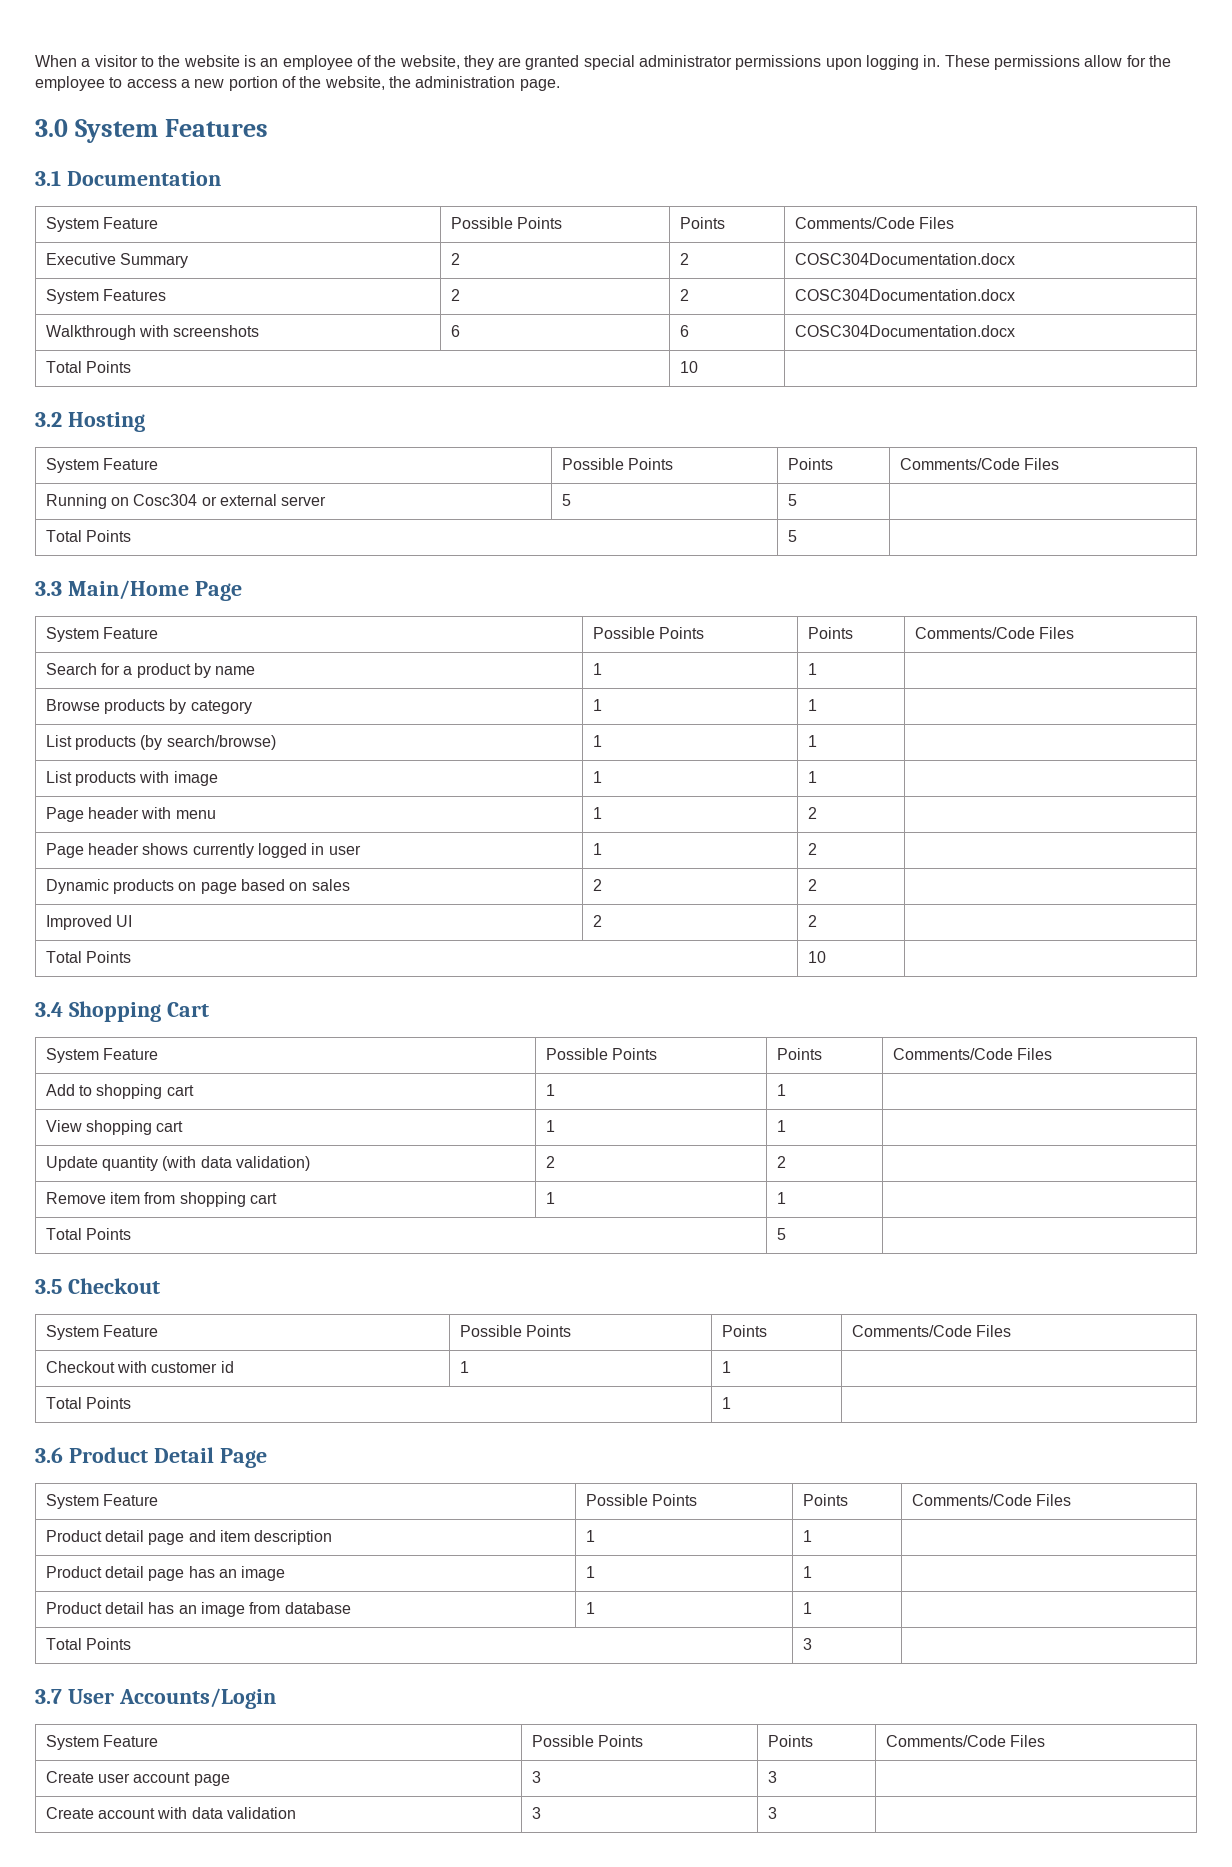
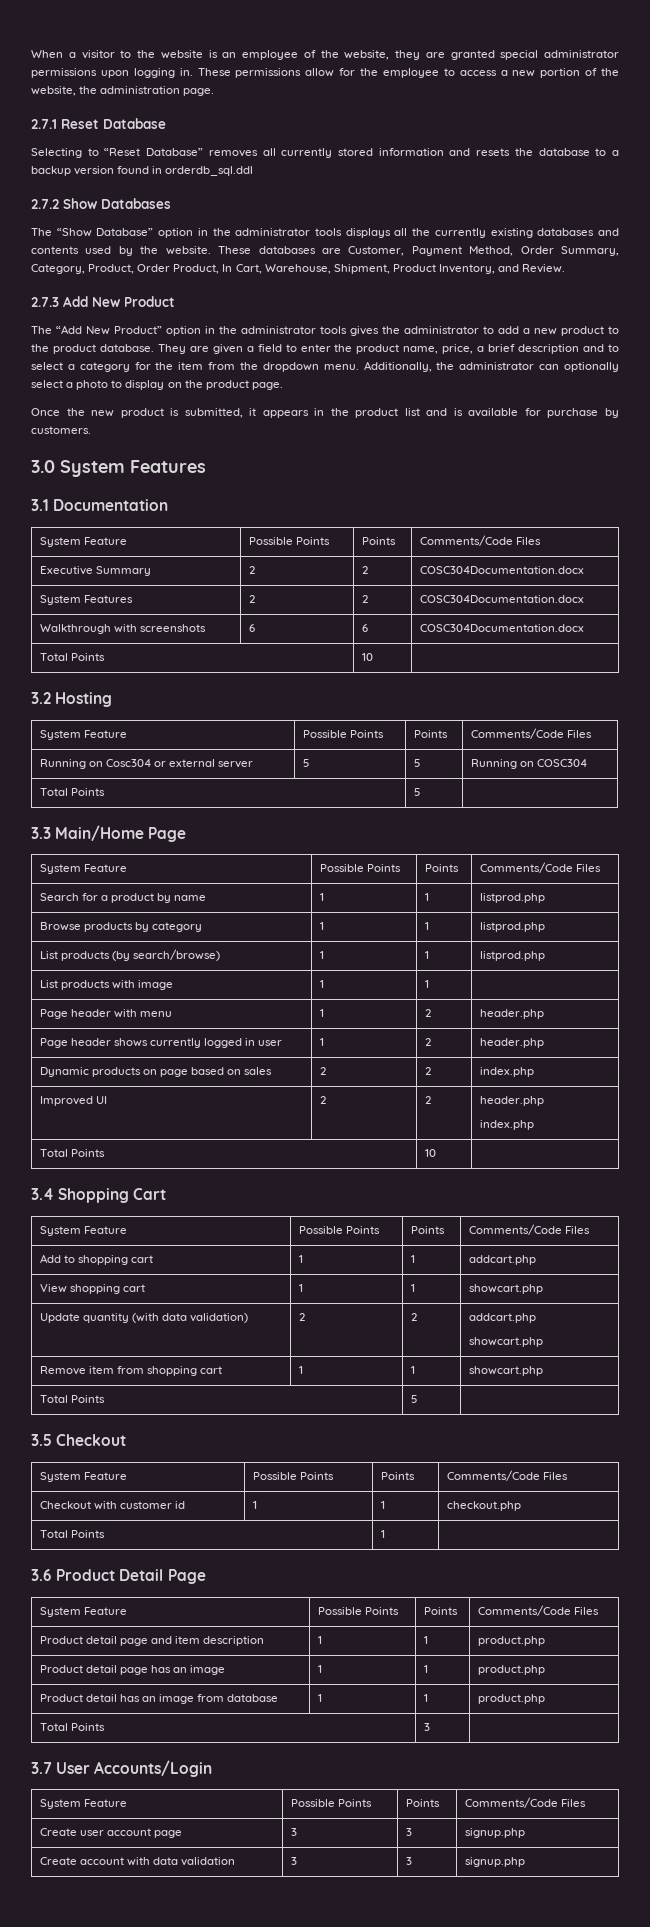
+ 2.7.1 Reset Database
+ Selecting to “Reset Database” removes all currently stored information and resets the database to a backup version found in orderdb_sql.ddl
+ 2.7.2 Show Databases
+ The “Show Database” option in the administrator tools displays all the currently existing databases and contents used by the website. These databases are Customer, Payment Method, Order Summary, Category, Product, Order Product, In Cart, Warehouse, Shipment, Product Inventory, and Review.
+ 2.7.3 Add New Product
+ The “Add New Product” option in the administrator tools gives the administrator to add a new product to the product database. They are given a field to enter the product name, price, a brief description and to select a category for the item from the dropdown menu. Additionally, the administrator can optionally select a photo to display on the product page.
+ Once the new product is submitted, it appears in the product list and is available for purchase by customers.
- Running on Cosc304 or external server | 5 | 5 |
+ Running on Cosc304 or external server | 5 | 5 | Running on COSC304
- Search for a product by name | 1 | 1 |
+ Search for a product by name | 1 | 1 | listprod.php
- Browse products by category | 1 | 1 |
+ Browse products by category | 1 | 1 | listprod.php
- List products (by search/browse) | 1 | 1 |
+ List products (by search/browse) | 1 | 1 | listprod.php
- Page header with menu | 1 | 2 |
+ Page header with menu | 1 | 2 | header.php
- Page header shows currently logged in user | 1 | 2 |
+ Page header shows currently logged in user | 1 | 2 | header.php
- Dynamic products on page based on sales | 2 | 2 |
+ Dynamic products on page based on sales | 2 | 2 | index.php
- Improved UI | 2 | 2 |
+ Improved UI | 2 | 2 | header.php
+ index.php
- Add to shopping cart | 1 | 1 |
+ Add to shopping cart | 1 | 1 | addcart.php
- View shopping cart | 1 | 1 |
+ View shopping cart | 1 | 1 | showcart.php
- Update quantity (with data validation) | 2 | 2 |
+ Update quantity (with data validation) | 2 | 2 | addcart.php
+ showcart.php
- Remove item from shopping cart | 1 | 1 |
+ Remove item from shopping cart | 1 | 1 | showcart.php
- Checkout with customer id | 1 | 1 |
+ Checkout with customer id | 1 | 1 | checkout.php
- Product detail page and item description | 1 | 1 |
+ Product detail page and item description | 1 | 1 | product.php
- Product detail page has an image | 1 | 1 |
+ Product detail page has an image | 1 | 1 | product.php
- Product detail has an image from database | 1 | 1 |
+ Product detail has an image from database | 1 | 1 | product.php
- Create user account page | 3 | 3 |
+ Create user account page | 3 | 3 | signup.php
- Create account with data validation | 3 | 3 |
+ Create account with data validation | 3 | 3 | signup.php

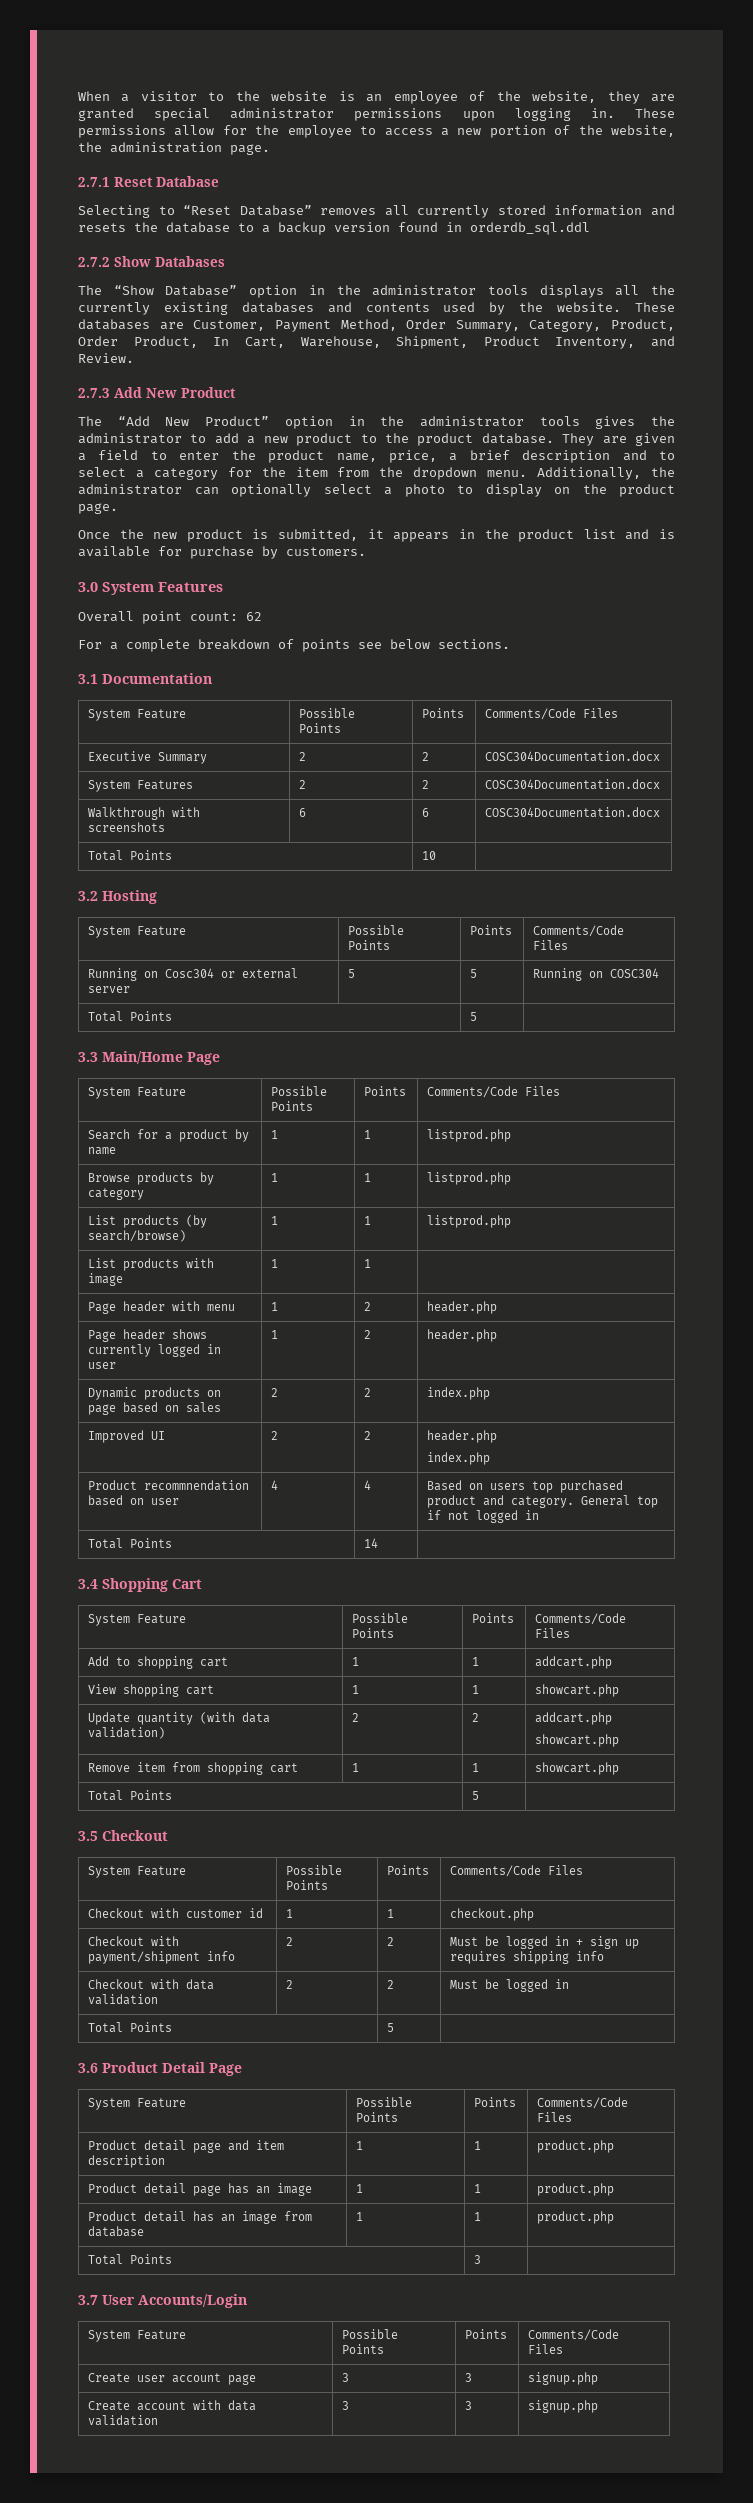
+ Overall point count: 62
+ For a complete breakdown of points see below sections.
  Improved UI | 2 | 2 | header.php
  index.php
- Total Points | 10 |
+ Product recommnendation based on user | 4 | 4 | Based on users top purchased product and category. General top if not logged in
+ Total Points | 14 |
- Total Points | 1 |
+ Checkout with payment/shipment info | 2 | 2 | Must be logged in + sign up requires shipping info
+ Checkout with data validation | 2 | 2 | Must be logged in
+ Total Points | 5 |

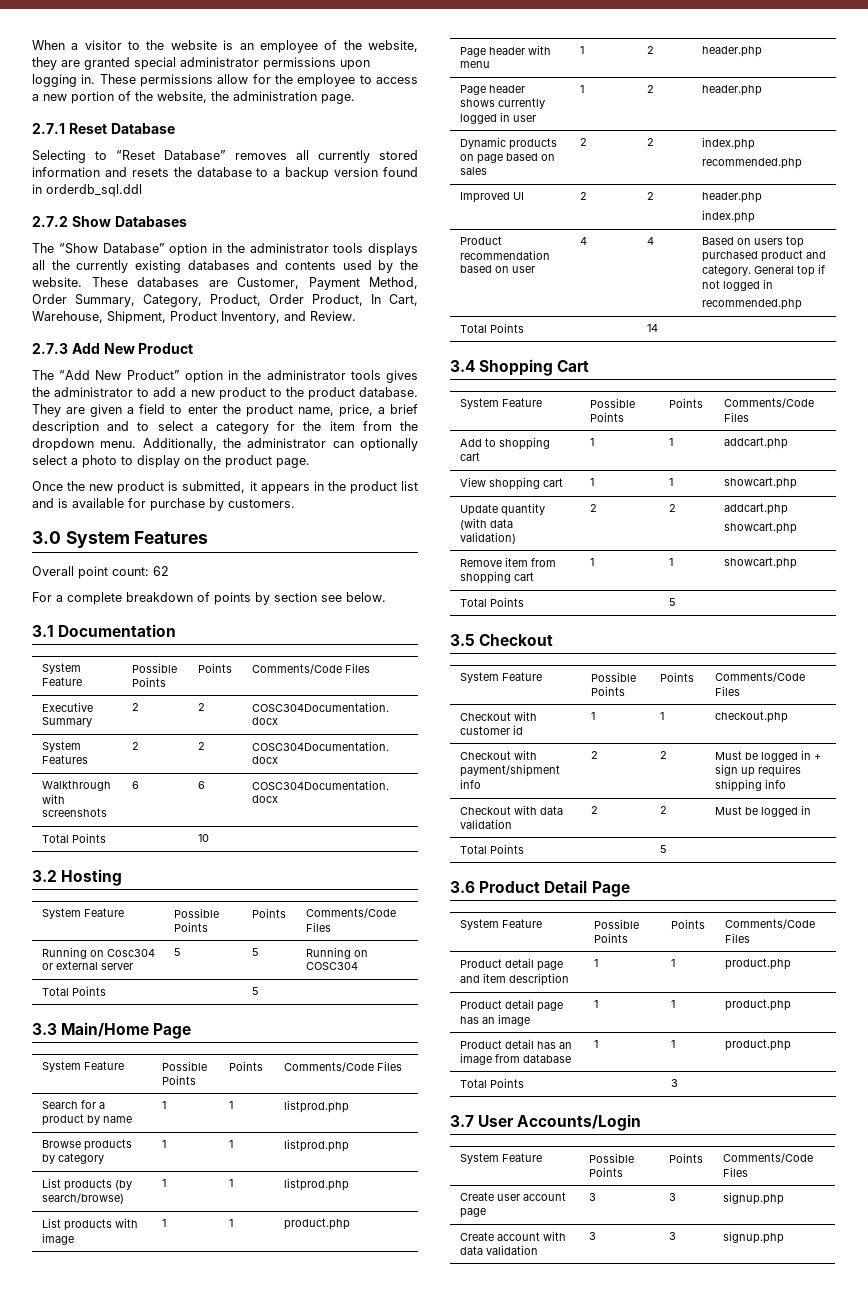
- For a complete breakdown of points see below sections.
+ For a complete breakdown of points by section see below.
- List products with image | 1 | 1 |
+ List products with image | 1 | 1 | product.php
  Dynamic products on page based on sales | 2 | 2 | index.php
+ recommended.php
- Product recommnendation based on user | 4 | 4 | Based on users top purchased product and category. General top if not logged in
+ Product recommendation based on user | 4 | 4 | Based on users top purchased product and category. General top if not logged in
+ recommended.php

